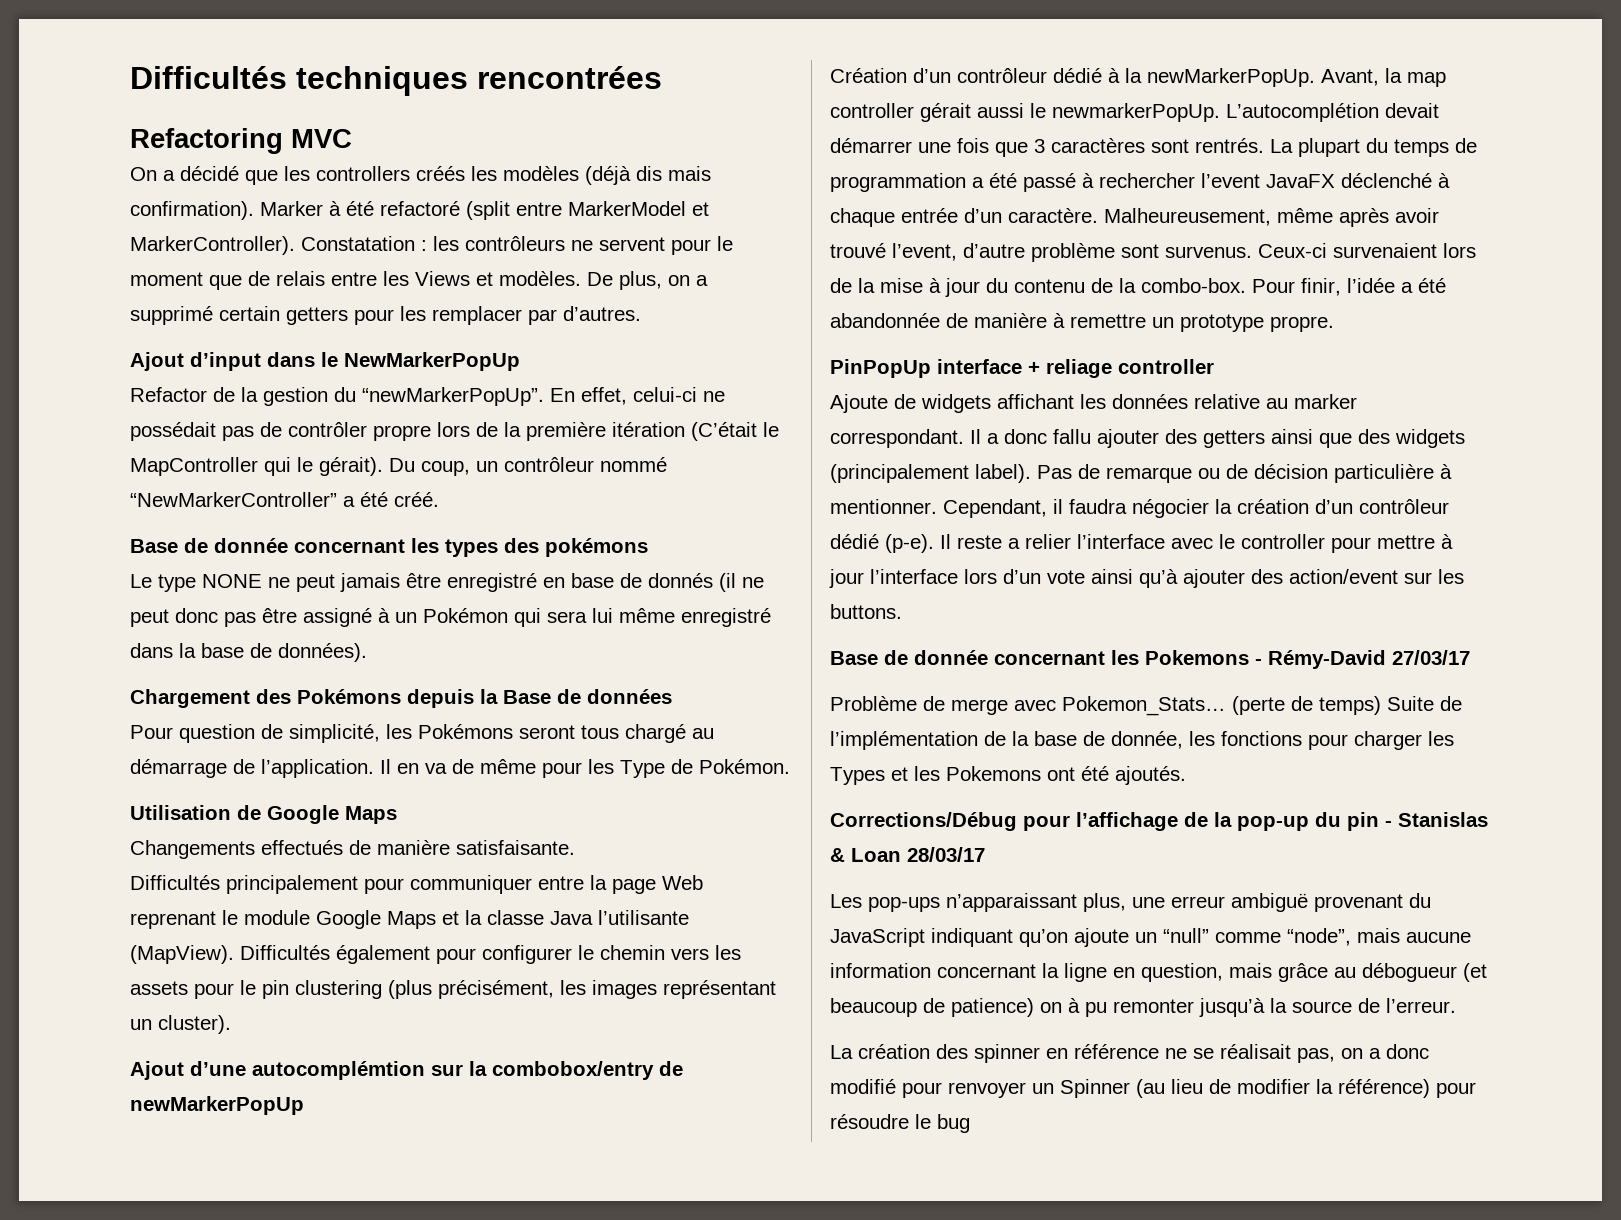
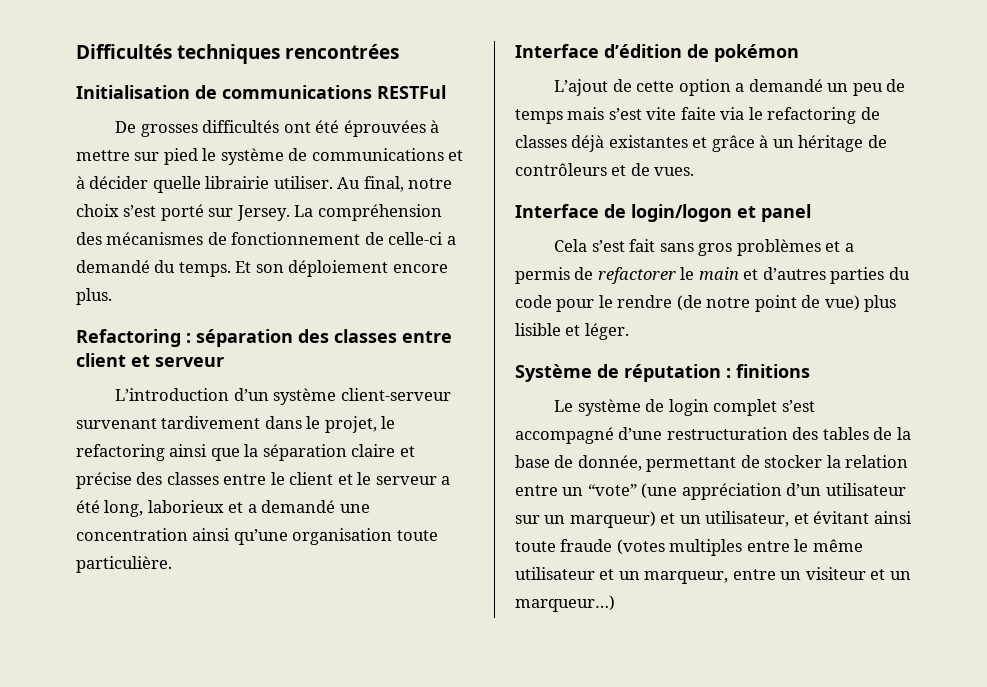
- Refactoring MVC
- On a décidé que les controllers créés les modèles (déjà dis mais confirmation). Marker à été refactoré (split entre MarkerModel et MarkerController). Constatation : les contrôleurs ne servent pour le moment que de relais entre les Views et modèles. De plus, on a supprimé certain getters pour les remplacer par d’autres.
- Ajout d’input dans le NewMarkerPopUp
- Refactor de la gestion du “newMarkerPopUp”. En effet, celui-ci ne possédait pas de contrôler propre lors de la première itération (C’était le MapController qui le gérait). Du coup, un contrôleur nommé “NewMarkerController” a été créé.
- Base de donnée concernant les types des pokémons
- Le type NONE ne peut jamais être enregistré en base de donnés (il ne peut donc pas être assigné à un Pokémon qui sera lui même enregistré dans la base de données).
- Chargement des Pokémons depuis la Base de données
- Pour question de simplicité, les Pokémons seront tous chargé au démarrage de l’application. Il en va de même pour les Type de Pokémon.
- Utilisation de Google Maps
- Changements effectués de manière satisfaisante.
- Difficultés principalement pour communiquer entre la page Web reprenant le module Google Maps et la classe Java l’utilisante (MapView). Difficultés également pour configurer le chemin vers les assets pour le pin clustering (plus précisément, les images représentant un cluster).
- Ajout d’une autocomplémtion sur la combobox/entry de newMarkerPopUp
- Création d’un contrôleur dédié à la newMarkerPopUp. Avant, la map controller gérait aussi le newmarkerPopUp. L’autocomplétion devait démarrer une fois que 3 caractères sont rentrés. La plupart du temps de programmation a été passé à rechercher l’event JavaFX déclenché à chaque entrée d’un caractère. Malheureusement, même après avoir trouvé l’event, d’autre problème sont survenus. Ceux-ci survenaient lors de la mise à jour du contenu de la combo-box. Pour finir, l’idée a été abandonnée de manière à remettre un prototype propre.
- PinPopUp interface + reliage controller
- Ajoute de widgets affichant les données relative au marker correspondant. Il a donc fallu ajouter des getters ainsi que des widgets (principalement label). Pas de remarque ou de décision particulière à mentionner. Cependant, il faudra négocier la création d’un contrôleur dédié (p-e). Il reste a relier l’interface avec le controller pour mettre à jour l’interface lors d’un vote ainsi qu’à ajouter des action/event sur les buttons.
- Base de donnée concernant les Pokemons - Rémy-David 27/03/17
- Problème de merge avec Pokemon_Stats… (perte de temps) Suite de l’implémentation de la base de donnée, les fonctions pour charger les Types et les Pokemons ont été ajoutés.
- Corrections/Débug pour l’affichage de la pop-up du pin - Stanislas & Loan 28/03/17
- Les pop-ups n’apparaissant plus, une erreur ambiguë provenant du JavaScript indiquant qu’on ajoute un “null” comme “node”, mais aucune information concernant la ligne en question, mais grâce au débogueur (et beaucoup de patience) on à pu remonter jusqu’à la source de l’erreur.
- La création des spinner en référence ne se réalisait pas, on a donc modifié pour renvoyer un Spinner (au lieu de modifier la référence) pour résoudre le bug
+ Initialisation de communications RESTFul
+ De grosses difficultés ont été éprouvées à mettre sur pied le système de communications et à décider quelle librairie utiliser. Au final, notre choix s’est porté sur Jersey. La compréhension des mécanismes de fonctionnement de celle-ci a demandé du temps. Et son déploiement encore plus.
+ Refactoring : séparation des classes entre client et serveur
+ L’introduction d’un système client-serveur survenant tardivement dans le projet, le refactoring ainsi que la séparation claire et précise des classes entre le client et le serveur a été long, laborieux et a demandé une concentration ainsi qu’une organisation toute particulière.
+ Interface d’édition de pokémon
+ L’ajout de cette option a demandé un peu de temps mais s’est vite faite via le refactoring de classes déjà existantes et grâce à un héritage de contrôleurs et de vues.
+ Interface de login/logon et panel
+ Cela s’est fait sans gros problèmes et a permis de refactorer le main et d’autres parties du code pour le rendre (de notre point de vue) plus lisible et léger.
+ Système de réputation : finitions
+ Le système de login complet s’est accompagné d’une restructuration des tables de la base de donnée, permettant de stocker la relation entre un “vote” (une appréciation d’un utilisateur sur un marqueur) et un utilisateur, et évitant ainsi toute fraude (votes multiples entre le même utilisateur et un marqueur, entre un visiteur et un marqueur…)

